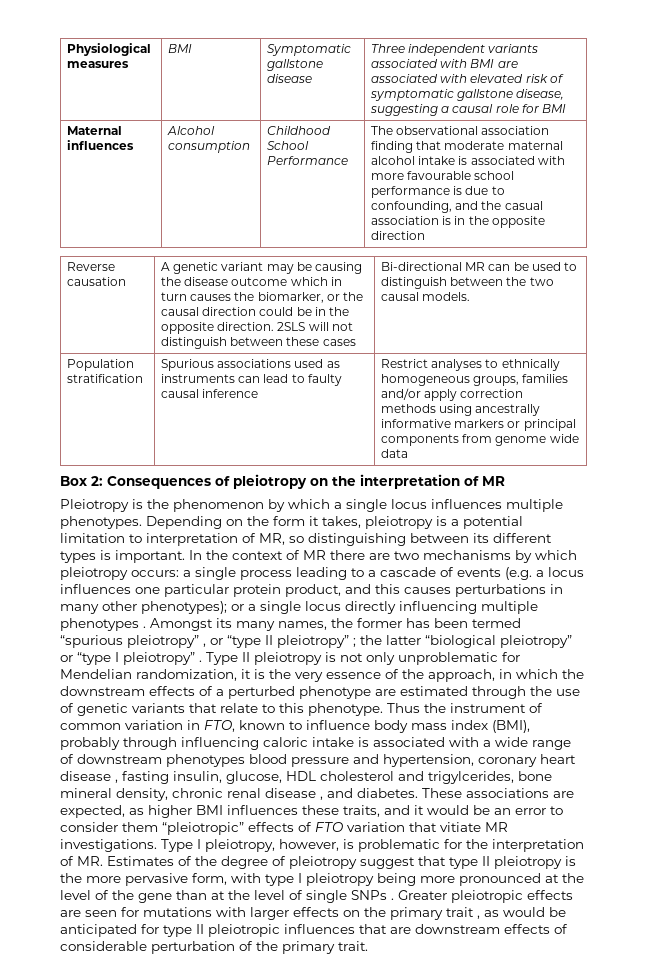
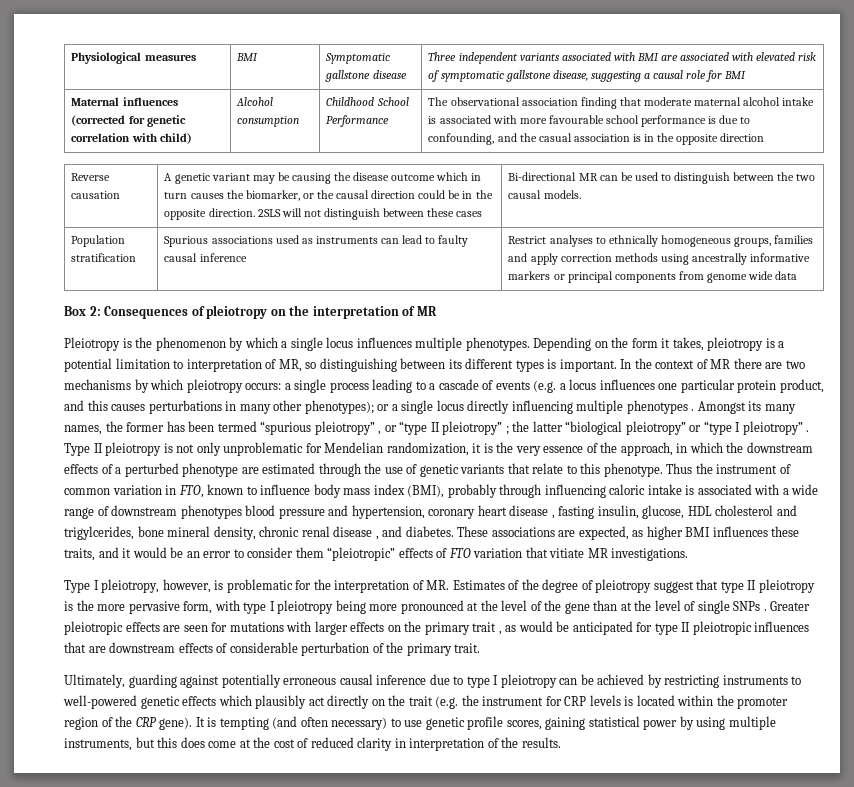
- Maternal influences
+ Maternal influences (corrected for genetic correlation with child)
- Population stratification | Spurious associations used as instruments can lead to faulty causal inference | Restrict analyses to ethnically homogeneous groups, families and/or apply correction methods using ancestrally informative markers or principal components from genome wide data
+ Population stratification | Spurious associations used as instruments can lead to faulty causal inference | Restrict analyses to ethnically homogeneous groups, families and apply correction methods using ancestrally informative markers or principal components from genome wide data
- These associations are expected, as higher BMI influences these traits, and it would be an error to consider them “pleiotropic” effects of FTO variation that vitiate MR investigations. Type I pleiotropy, however, is problematic for the interpretation of MR. Estimates of the degree of pleiotropy suggest that type II pleiotropy is the more pervasive form, with type I pleiotropy being more pronounced at the level of the gene than at the level of single SNPs .
+ These associations are expected, as higher BMI influences these traits, and it would be an error to consider them “pleiotropic” effects of FTO variation that vitiate MR investigations.
+ Type I pleiotropy, however, is problematic for the interpretation of MR. Estimates of the degree of pleiotropy suggest that type II pleiotropy is the more pervasive form, with type I pleiotropy being more pronounced at the level of the gene than at the level of single SNPs .
+ Ultimately, guarding against potentially erroneous causal inference due to type I pleiotropy can be achieved by restricting instruments to well-powered genetic effects which plausibly act directly on the trait (e.g. the instrument for CRP levels is located within the promoter region of the CRP gene). It is tempting (and often necessary) to use genetic profile scores, gaining statistical power by using multiple instruments, but this does come at the cost of reduced clarity in interpretation of the results.

